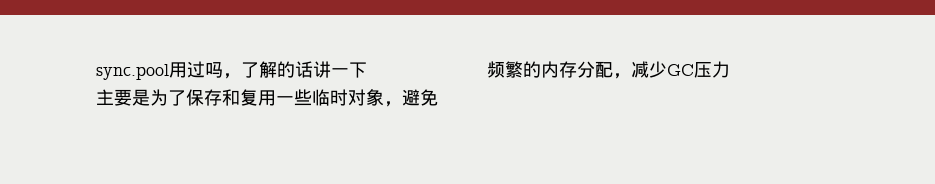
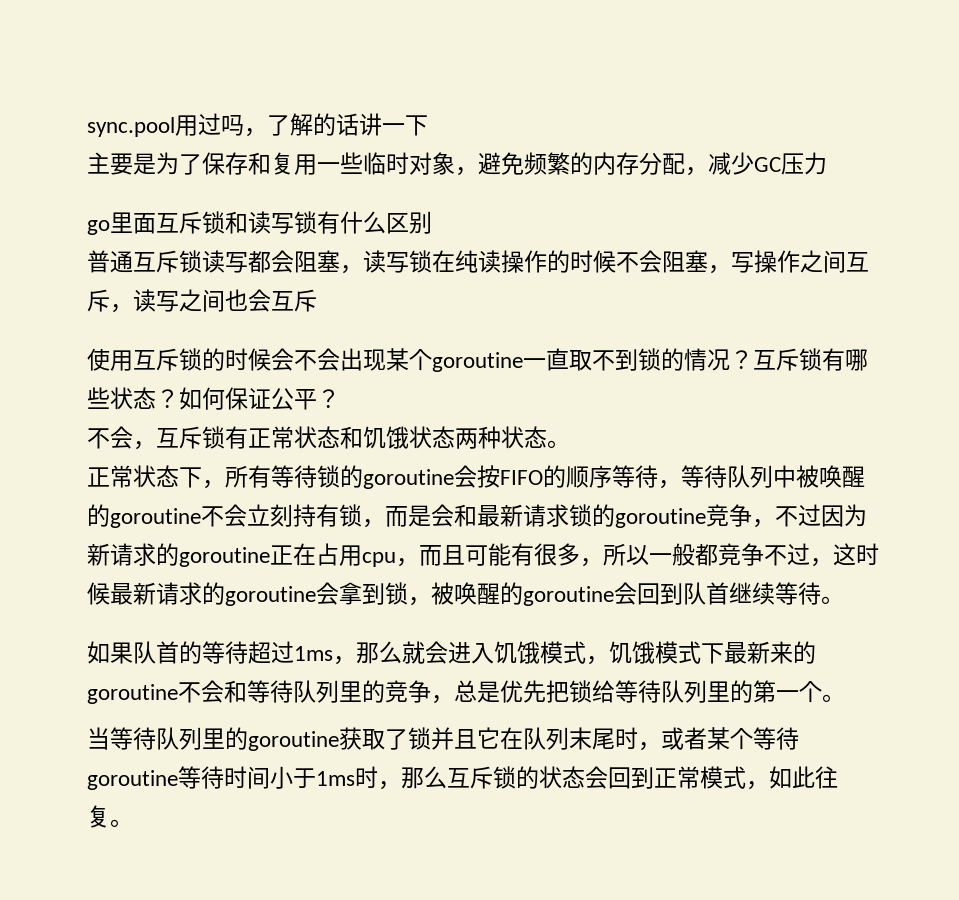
+ go里面互斥锁和读写锁有什么区别
+ 普通互斥锁读写都会阻塞，读写锁在纯读操作的时候不会阻塞，写操作之间互斥，读写之间也会互斥
+ 使用互斥锁的时候会不会出现某个goroutine一直取不到锁的情况？互斥锁有哪些状态？如何保证公平？
+ 不会，互斥锁有正常状态和饥饿状态两种状态。
+ 正常状态下，所有等待锁的goroutine会按FIFO的顺序等待，等待队列中被唤醒的goroutine不会立刻持有锁，而是会和最新请求锁的goroutine竞争，不过因为新请求的goroutine正在占用cpu，而且可能有很多，所以一般都竞争不过，这时候最新请求的goroutine会拿到锁，被唤醒的goroutine会回到队首继续等待。
+ 如果队首的等待超过1ms，那么就会进入饥饿模式，饥饿模式下最新来的goroutine不会和等待队列里的竞争，总是优先把锁给等待队列里的第一个。
+ 当等待队列里的goroutine获取了锁并且它在队列末尾时，或者某个等待goroutine等待时间小于1ms时，那么互斥锁的状态会回到正常模式，如此往复。

